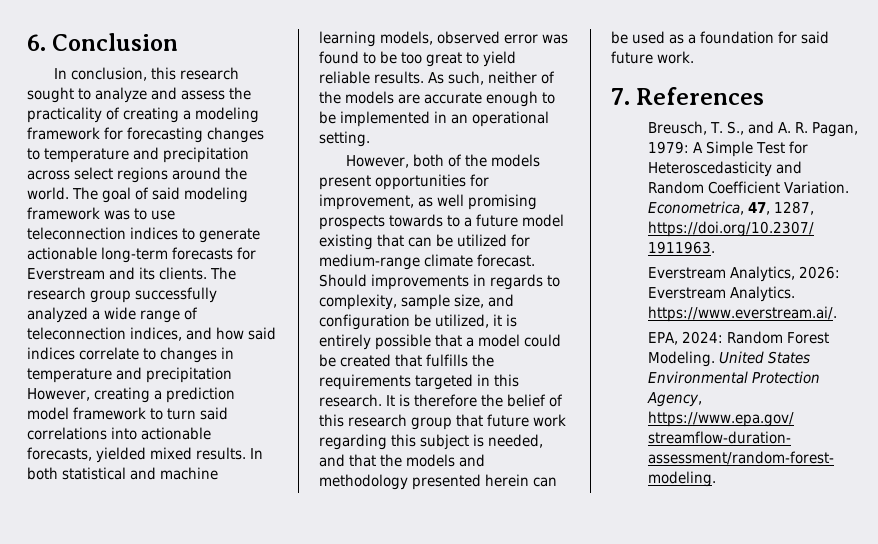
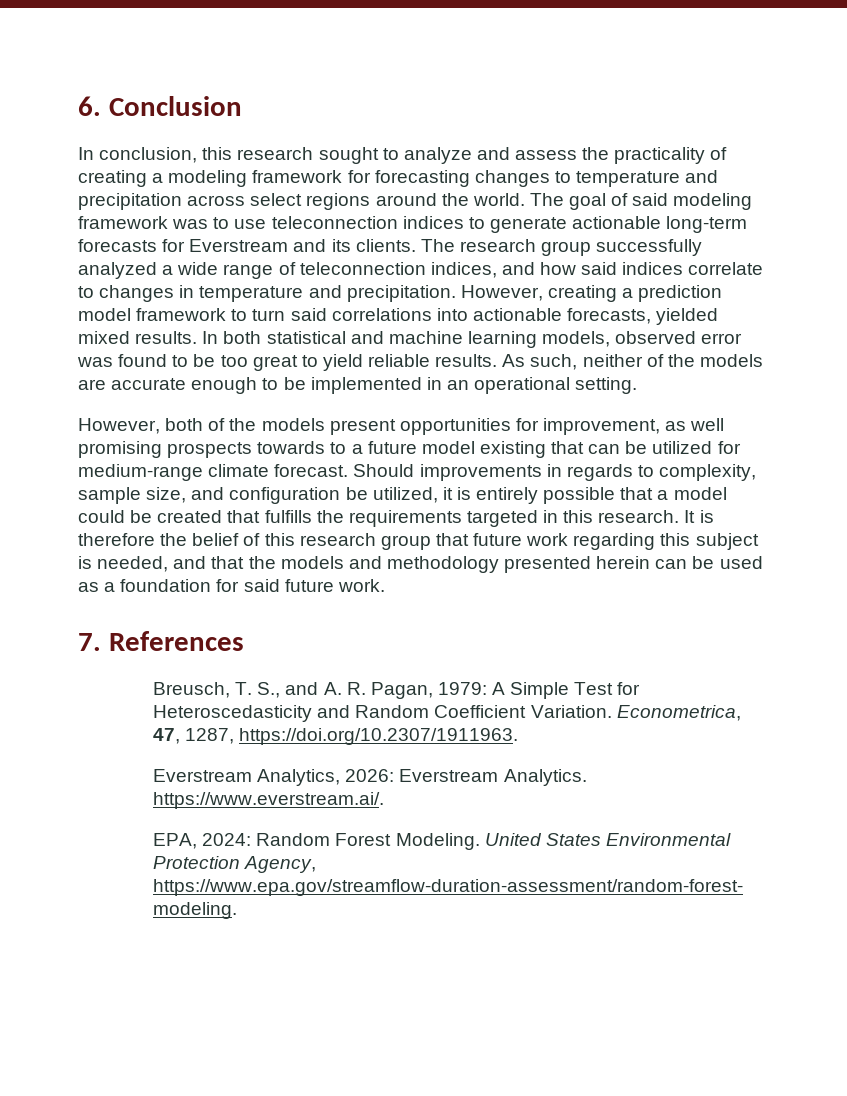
- The research group successfully analyzed a wide range of teleconnection indices, and how said indices correlate to changes in temperature and precipitation However, creating a prediction model framework to turn said correlations into actionable forecasts, yielded mixed results.
+ The research group successfully analyzed a wide range of teleconnection indices, and how said indices correlate to changes in temperature and precipitation. However, creating a prediction model framework to turn said correlations into actionable forecasts, yielded mixed results.

